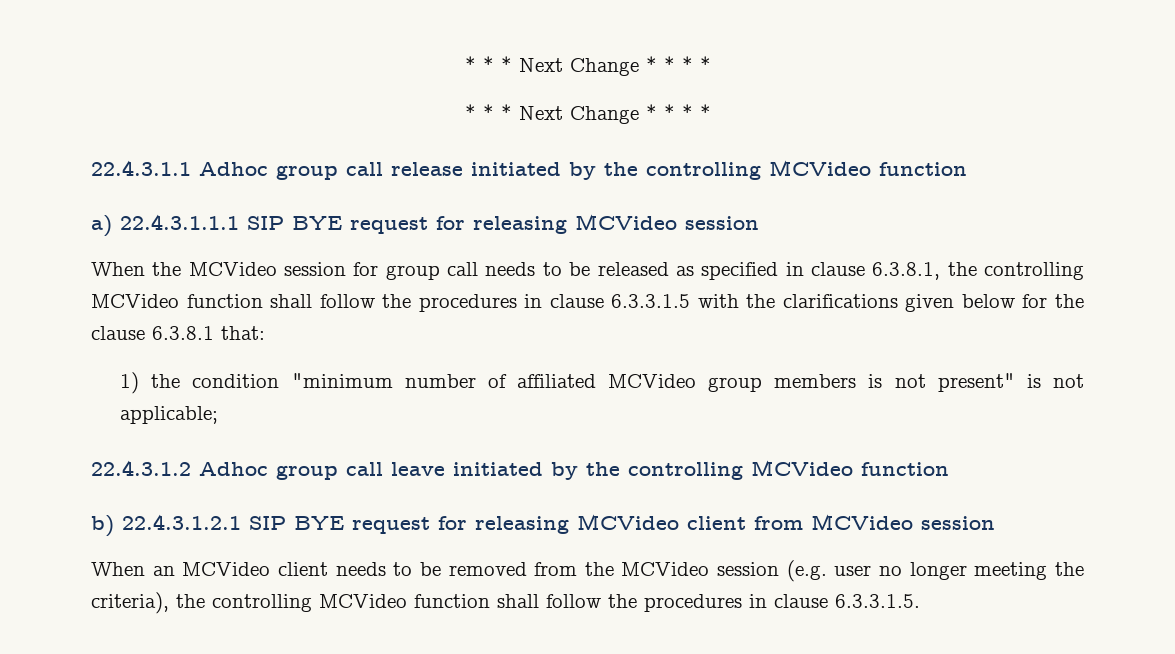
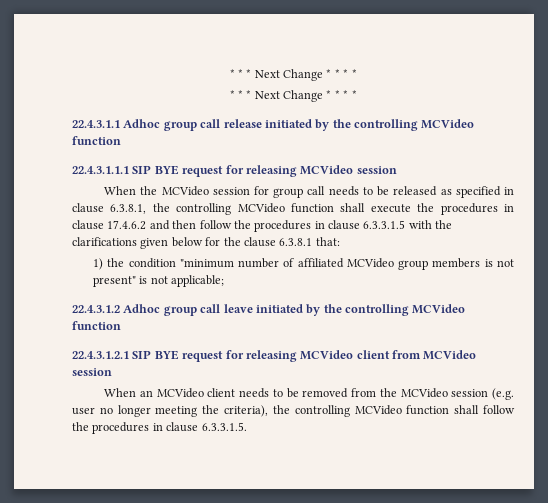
- a) 22.4.3.1.1.1 SIP BYE request for releasing MCVideo session
+ 22.4.3.1.1.1 SIP BYE request for releasing MCVideo session
- When the MCVideo session for group call needs to be released as specified in clause 6.3.8.1, the controlling MCVideo function shall follow the procedures in clause 6.3.3.1.5 with the clarifications given below for the clause 6.3.8.1 that:
+ When the MCVideo session for group call needs to be released as specified in clause 6.3.8.1, the controlling MCVideo function shall execute the procedures in clause 17.4.6.2 and then follow the procedures in clause 6.3.3.1.5 with the clarifications given below for the clause 6.3.8.1 that:
- b) 22.4.3.1.2.1 SIP BYE request for releasing MCVideo client from MCVideo session
+ 22.4.3.1.2.1 SIP BYE request for releasing MCVideo client from MCVideo session

